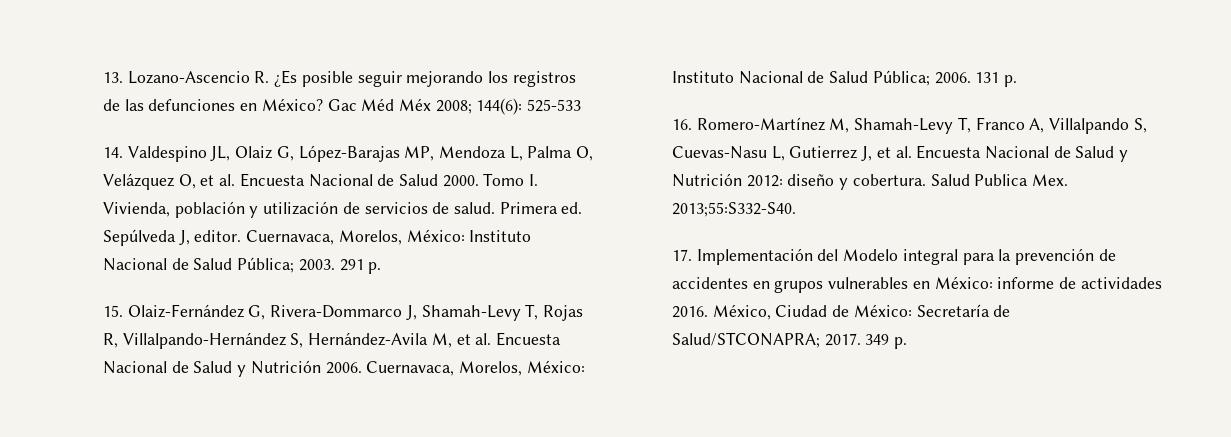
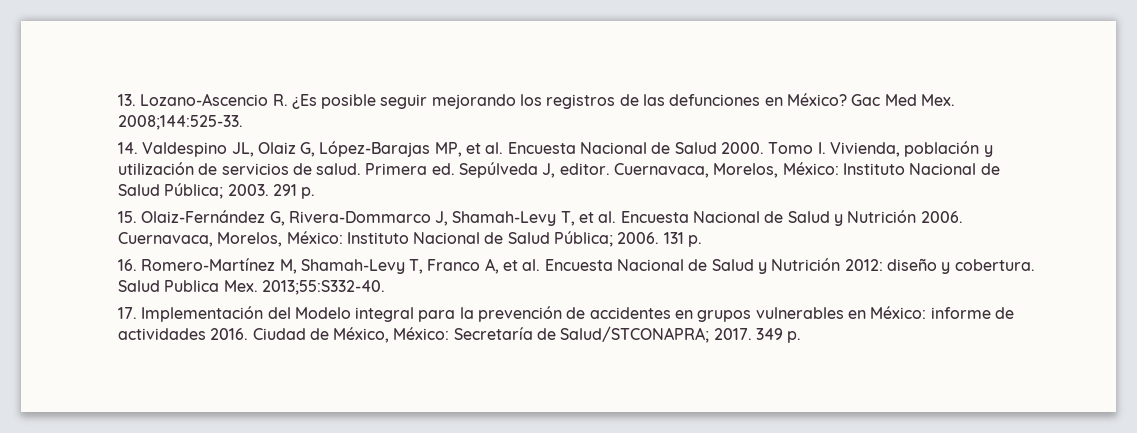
- Gac Méd Méx 2008; 144(6): 525-533
+ Gac Med Mex. 2008;144:525-33.
- 14. Valdespino JL, Olaiz G, López-Barajas MP, Mendoza L, Palma O, Velázquez O, et al. Encuesta Nacional de Salud 2000.
+ 14. Valdespino JL, Olaiz G, López-Barajas MP, et al. Encuesta Nacional de Salud 2000.
- 15. Olaiz-Fernández G, Rivera-Dommarco J, Shamah-Levy T, Rojas R, Villalpando-Hernández S, Hernández-Avila M, et al. Encuesta Nacional de Salud y Nutrición 2006.
+ 15. Olaiz-Fernández G, Rivera-Dommarco J, Shamah-Levy T, et al. Encuesta Nacional de Salud y Nutrición 2006.
- 16. Romero-Martínez M, Shamah-Levy T, Franco A, Villalpando S, Cuevas-Nasu L, Gutierrez J, et al. Encuesta Nacional de Salud y Nutrición 2012: diseño y cobertura.
+ 16. Romero-Martínez M, Shamah-Levy T, Franco A, et al. Encuesta Nacional de Salud y Nutrición 2012: diseño y cobertura.
- Salud Publica Mex. 2013;55:S332-S40.
+ Salud Publica Mex. 2013;55:S332-40.
- México, Ciudad de México: Secretaría de Salud/STCONAPRA; 2017.
+ Ciudad de México, México: Secretaría de Salud/STCONAPRA; 2017.

